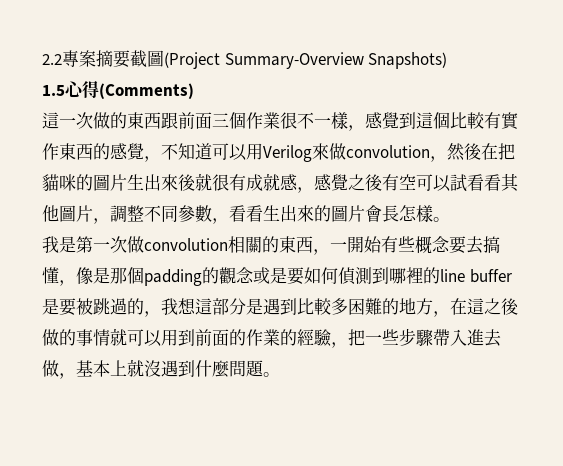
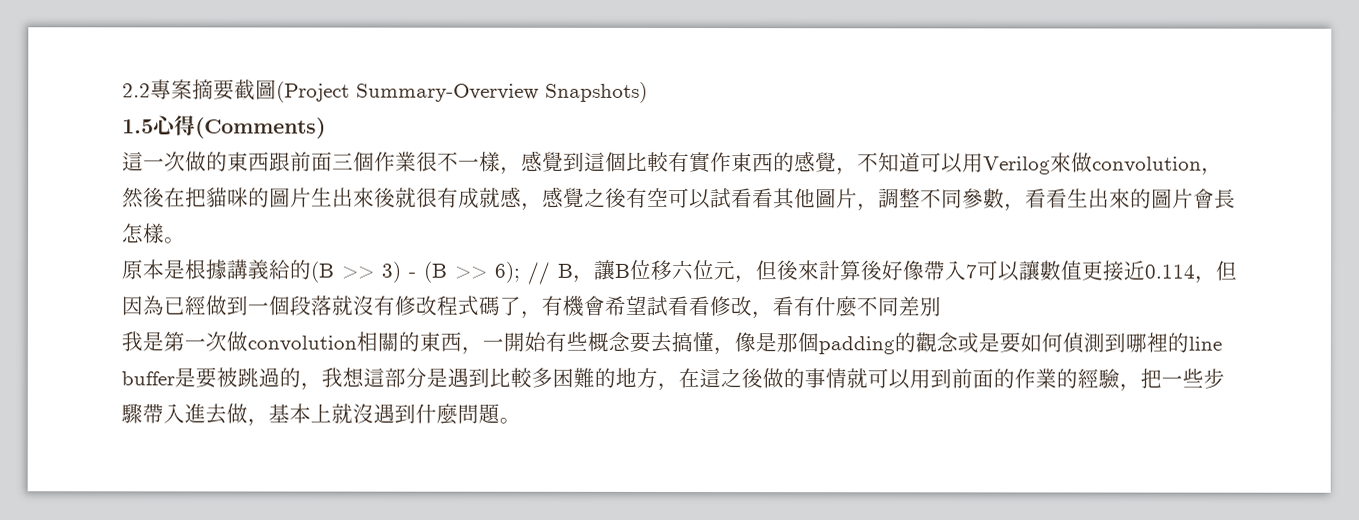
+ 原本是根據講義給的(B >> 3) - (B >> 6); // B，讓B位移六位元，但後來計算後好像帶入7可以讓數值更接近0.114，但因為已經做到一個段落就沒有修改程式碼了，有機會希望試看看修改，看有什麼不同差別

